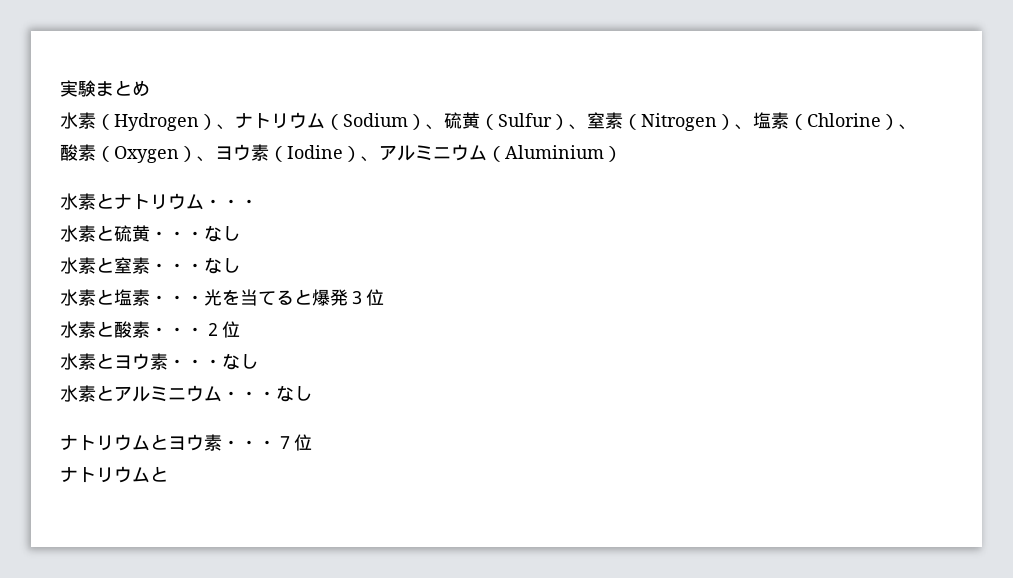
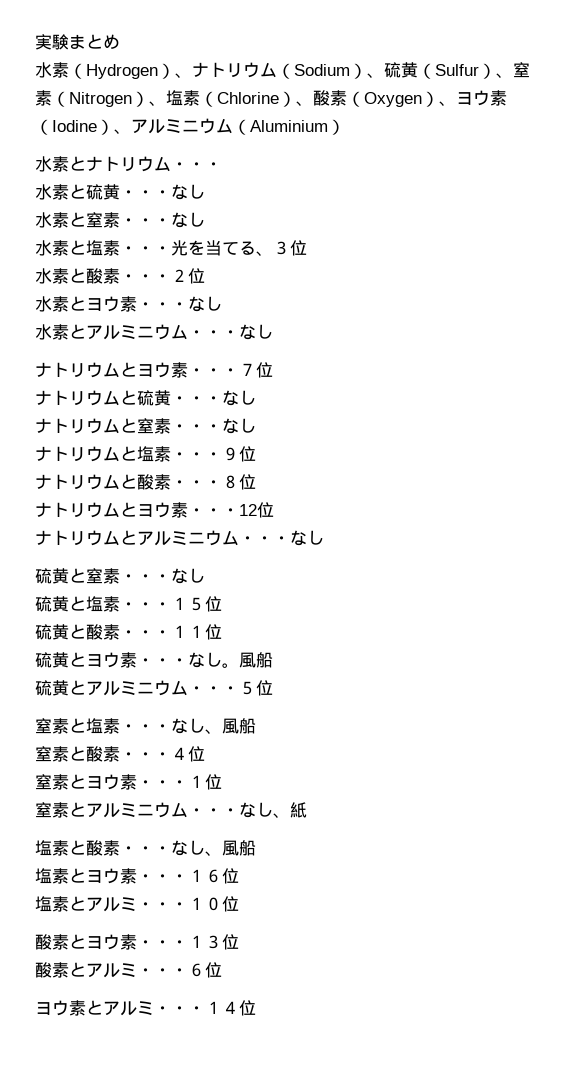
- 水素と塩素・・・光を当てると爆発３位
+ 水素と塩素・・・光を当てる、３位
  ナトリウムとヨウ素・・・７位
- ナトリウムと
+ ナトリウムと硫黄・・・なし
+ ナトリウムと窒素・・・なし
+ ナトリウムと塩素・・・９位
+ ナトリウムと酸素・・・８位
+ ナトリウムとヨウ素・・・12位
+ ナトリウムとアルミニウム・・・なし
+ 硫黄と窒素・・・なし
+ 硫黄と塩素・・・１５位
+ 硫黄と酸素・・・１１位
+ 硫黄とヨウ素・・・なし。風船
+ 硫黄とアルミニウム・・・５位
+ 窒素と塩素・・・なし、風船
+ 窒素と酸素・・・４位
+ 窒素とヨウ素・・・１位
+ 窒素とアルミニウム・・・なし、紙
+ 塩素と酸素・・・なし、風船
+ 塩素とヨウ素・・・１６位
+ 塩素とアルミ・・・１０位
+ 酸素とヨウ素・・・１３位
+ 酸素とアルミ・・・６位
+ ヨウ素とアルミ・・・１４位

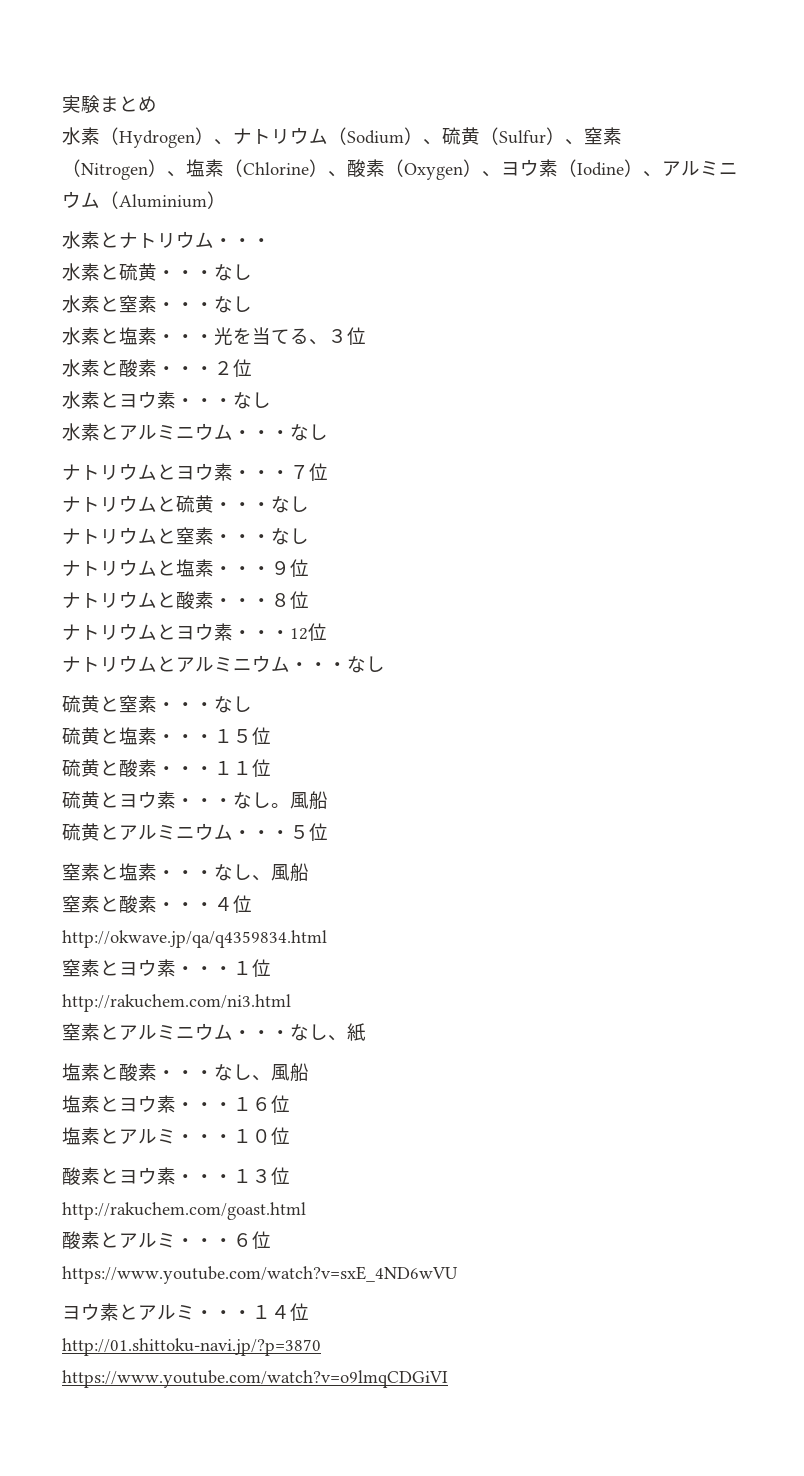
+ http://okwave.jp/qa/q4359834.html
+ http://rakuchem.com/ni3.html
+ http://rakuchem.com/goast.html
+ https://www.youtube.com/watch?v=sxE_4ND6wVU
+ http://01.shittoku-navi.jp/?p=3870
+ https://www.youtube.com/watch?v=o9lmqCDGiVI

